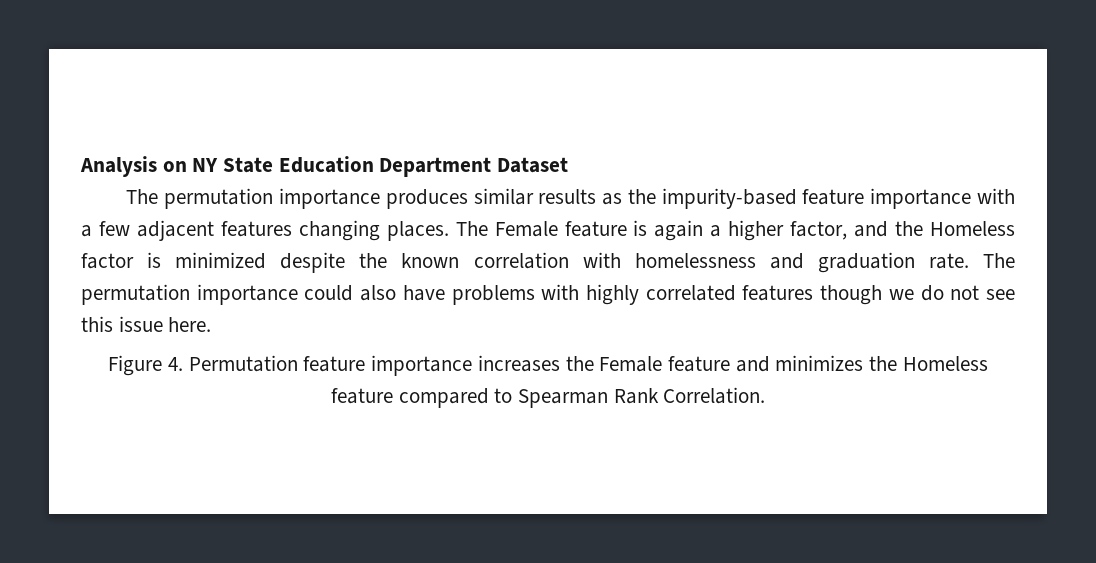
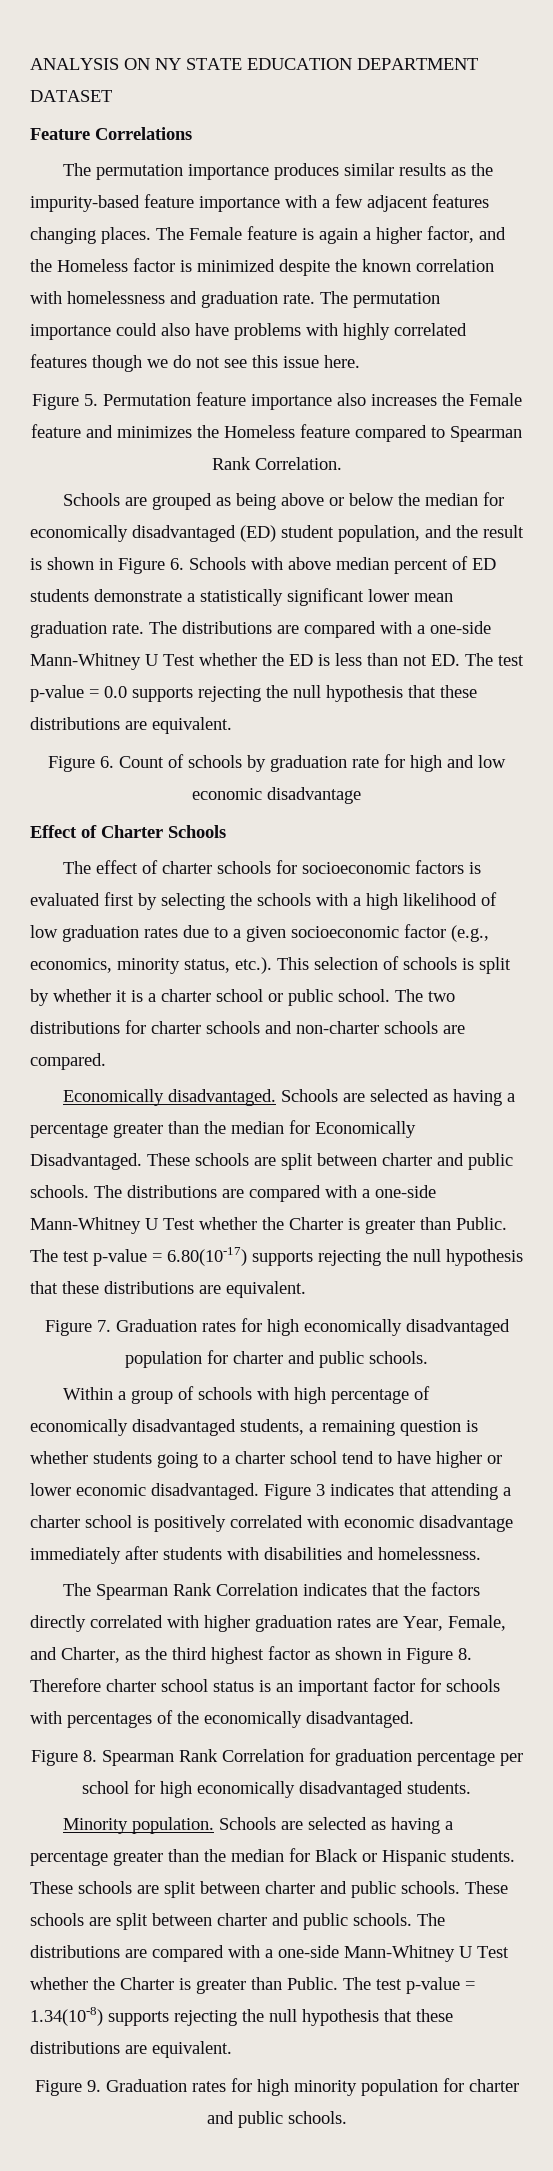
- Analysis on NY State Education Department Dataset
+ ANALYSIS ON NY STATE EDUCATION DEPARTMENT DATASET
+ Feature Correlations
- Figure 4. Permutation feature importance increases the Female feature and minimizes the Homeless feature compared to Spearman Rank Correlation.
+ Figure 5. Permutation feature importance also increases the Female feature and minimizes the Homeless feature compared to Spearman Rank Correlation.
+ Schools are grouped as being above or below the median for economically disadvantaged (ED) student population, and the result is shown in Figure 6. Schools with above median percent of ED students demonstrate a statistically significant lower mean graduation rate. The distributions are compared with a one-side Mann-Whitney U Test whether the ED is less than not ED. The test p-value = 0.0 supports rejecting the null hypothesis that these distributions are equivalent.
+ Figure 6. Count of schools by graduation rate for high and low economic disadvantage
+ Effect of Charter Schools
+ The effect of charter schools for socioeconomic factors is evaluated first by selecting the schools with a high likelihood of low graduation rates due to a given socioeconomic factor (e.g., economics, minority status, etc.). This selection of schools is split by whether it is a charter school or public school. The two distributions for charter schools and non-charter schools are compared.
+ Economically disadvantaged. Schools are selected as having a percentage greater than the median for Economically Disadvantaged. These schools are split between charter and public schools. The distributions are compared with a one-side Mann-Whitney U Test whether the Charter is greater than Public. The test p-value = 6.80(10-17) supports rejecting the null hypothesis that these distributions are equivalent.
+ Figure 7. Graduation rates for high economically disadvantaged population for charter and public schools.
+ Within a group of schools with high percentage of economically disadvantaged students, a remaining question is whether students going to a charter school tend to have higher or lower economic disadvantaged. Figure 3 indicates that attending a charter school is positively correlated with economic disadvantage immediately after students with disabilities and homelessness.
+ The Spearman Rank Correlation indicates that the factors directly correlated with higher graduation rates are Year, Female, and Charter, as the third highest factor as shown in Figure 8. Therefore charter school status is an important factor for schools with percentages of the economically disadvantaged.
+ Figure 8. Spearman Rank Correlation for graduation percentage per school for high economically disadvantaged students.
+ Minority population. Schools are selected as having a percentage greater than the median for Black or Hispanic students. These schools are split between charter and public schools. These schools are split between charter and public schools. The distributions are compared with a one-side Mann-Whitney U Test whether the Charter is greater than Public. The test p-value = 1.34(10-8) supports rejecting the null hypothesis that these distributions are equivalent.
+ Figure 9. Graduation rates for high minority population for charter and public schools.

